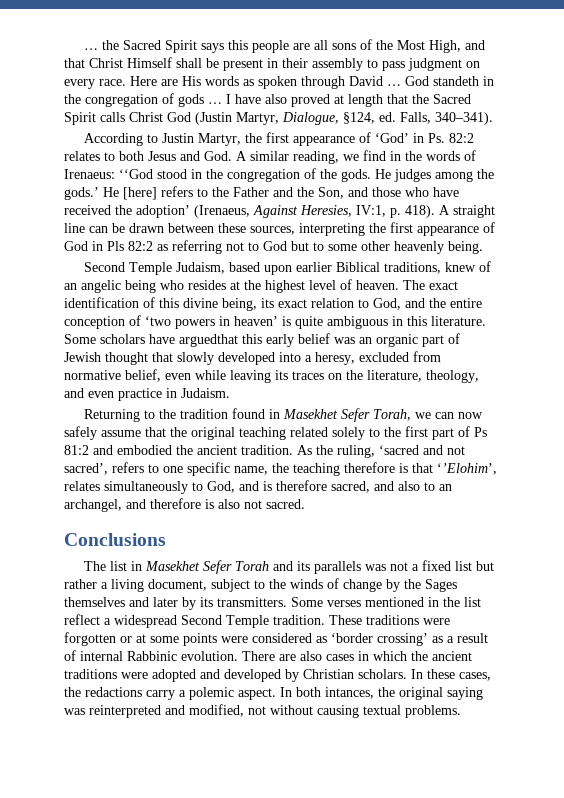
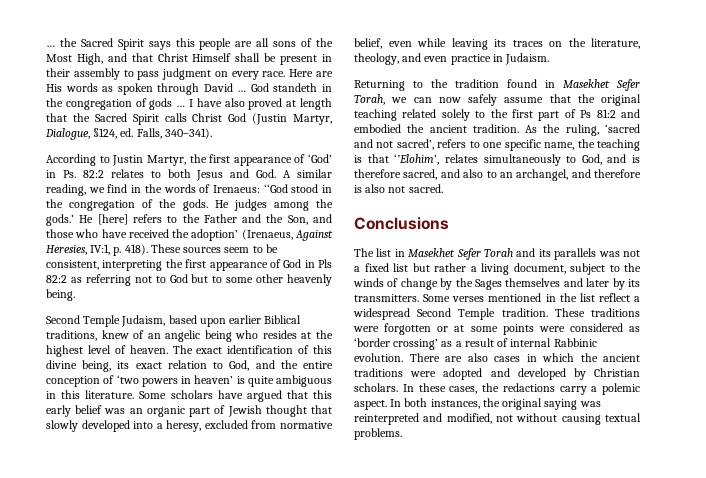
- A straight line can be drawn between these sources, interpreting the first appearance of God in Pls 82:2 as referring not to God but to some other heavenly being.
+ These sources seem to be consistent, interpreting the first appearance of God in Pls 82:2 as referring not to God but to some other heavenly being.
- Some scholars have arguedthat this early belief was an organic part of Jewish thought that slowly developed into a heresy, excluded from normative belief, even while leaving its traces on the literature, theology, and even practice in Judaism.
+ Some scholars have argued that this early belief was an organic part of Jewish thought that slowly developed into a heresy, excluded from normative belief, even while leaving its traces on the literature, theology, and even practice in Judaism.
- As the ruling, ‘sacred and not sacred’, refers to one specific name, the teaching therefore is that ‘’Elohim’, relates simultaneously to God, and is therefore sacred, and also to an archangel, and therefore is also not sacred.
+ As the ruling, ‘sacred and not sacred’, refers to one specific name, the teaching is that ‘’Elohim’, relates simultaneously to God, and is therefore sacred, and also to an archangel, and therefore is also not sacred.
- In both intances, the original saying was reinterpreted and modified, not without causing textual problems.
+ In both instances, the original saying was reinterpreted and modified, not without causing textual problems.

